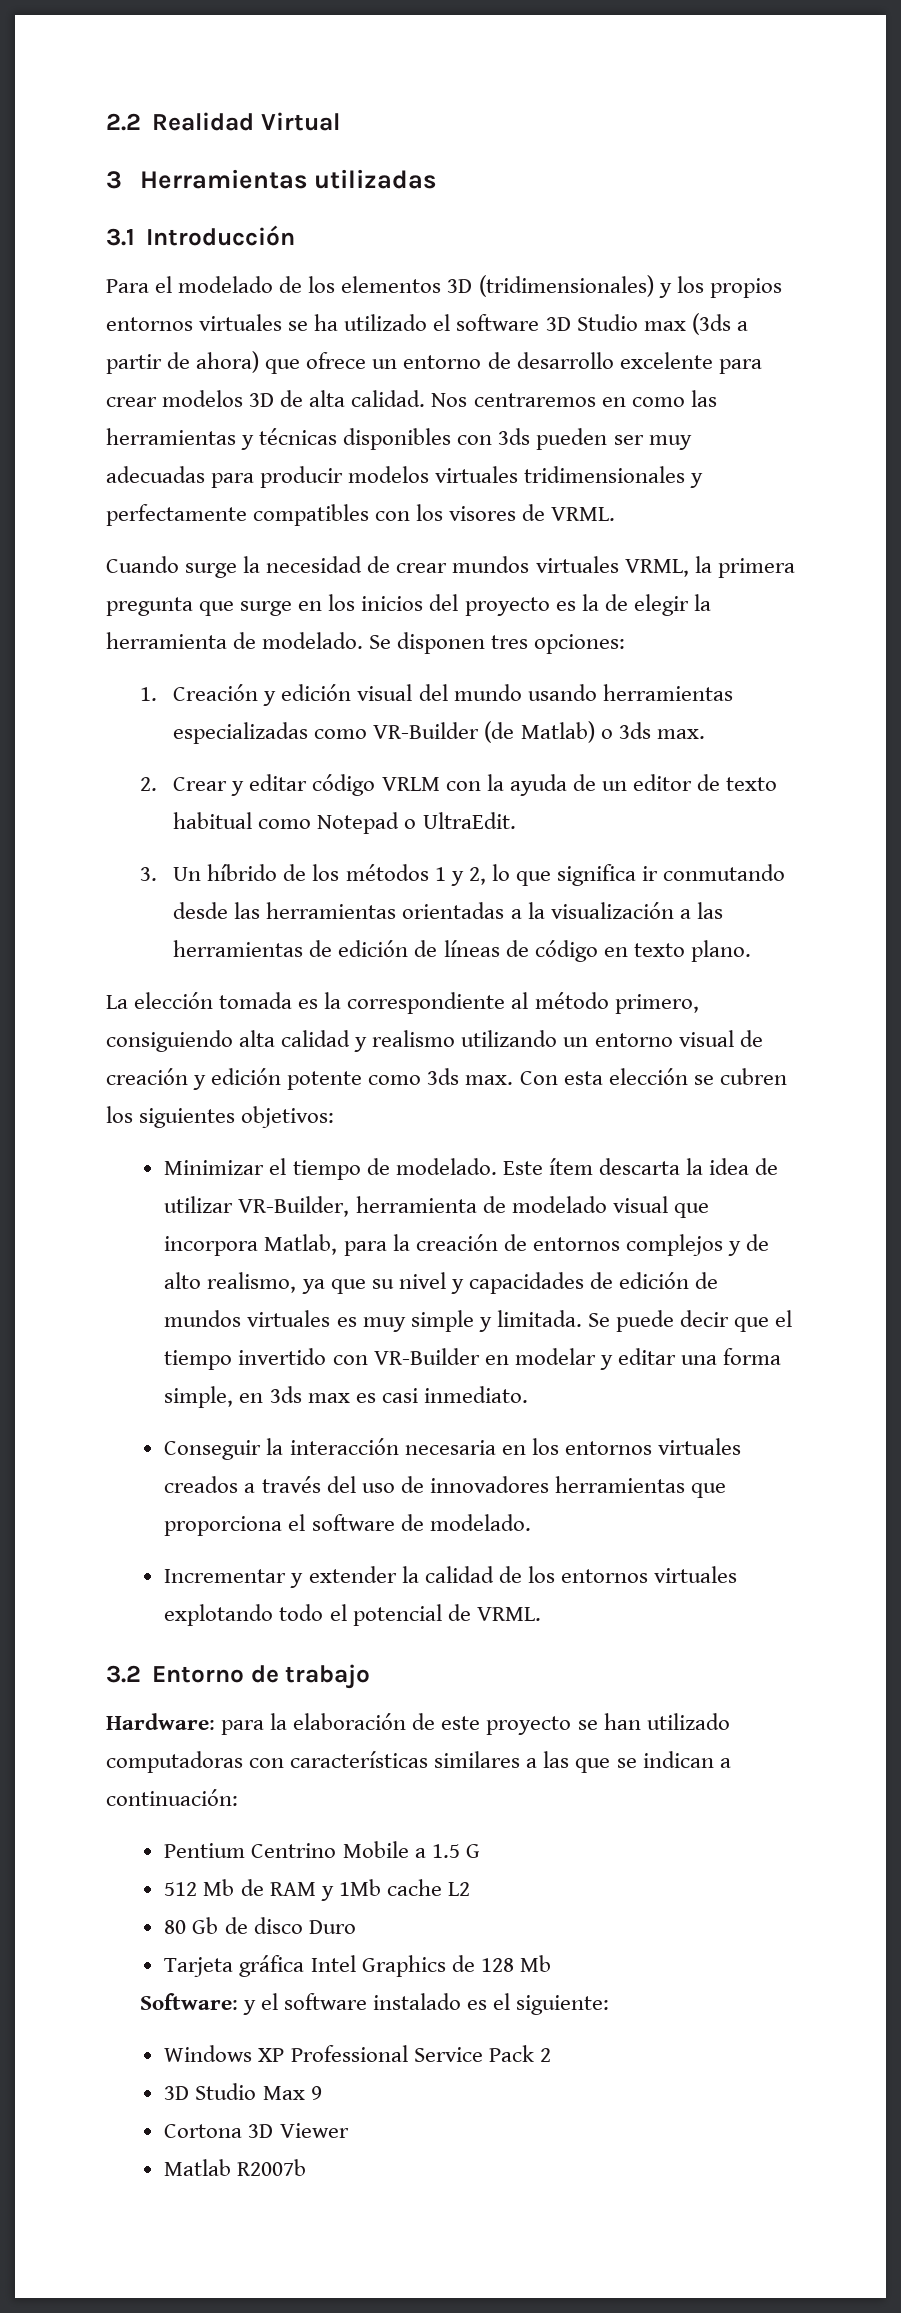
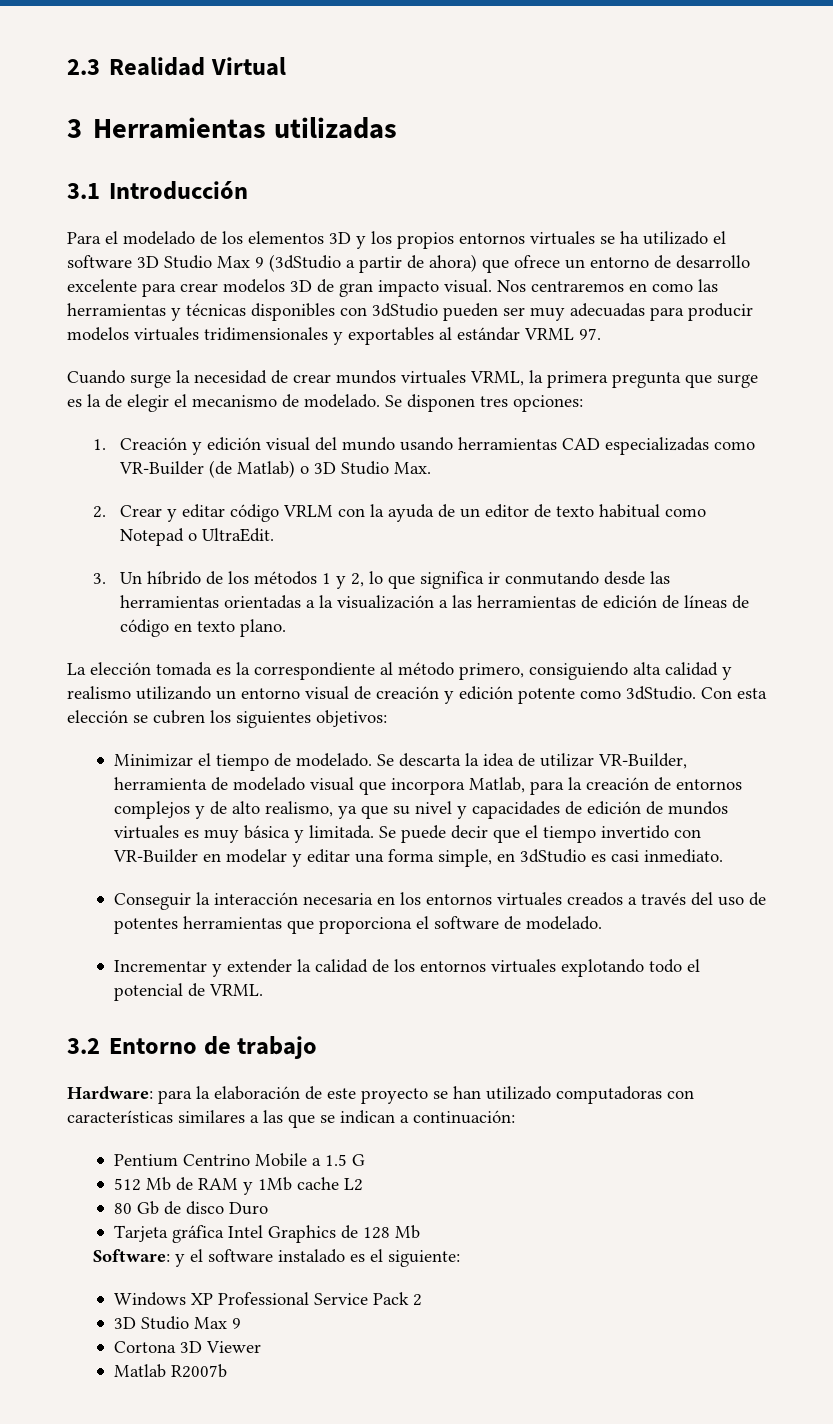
- 2.2 Realidad Virtual
+ 2.3 Realidad Virtual
- Para el modelado de los elementos 3D (tridimensionales) y los propios entornos virtuales se ha utilizado el software 3D Studio max (3ds a partir de ahora) que ofrece un entorno de desarrollo excelente para crear modelos 3D de alta calidad.
+ Para el modelado de los elementos 3D y los propios entornos virtuales se ha utilizado el software 3D Studio Max 9 (3dStudio a partir de ahora) que ofrece un entorno de desarrollo excelente para crear modelos 3D de gran impacto visual.
- Nos centraremos en como las herramientas y técnicas disponibles con 3ds pueden ser muy adecuadas para producir modelos virtuales tridimensionales y perfectamente compatibles con los visores de VRML.
+ Nos centraremos en como las herramientas y técnicas disponibles con 3dStudio pueden ser muy adecuadas para producir modelos virtuales tridimensionales y exportables al estándar VRML 97.
- Cuando surge la necesidad de crear mundos virtuales VRML, la primera pregunta que surge en los inicios del proyecto es la de elegir la herramienta de modelado.
+ Cuando surge la necesidad de crear mundos virtuales VRML, la primera pregunta que surge es la de elegir el mecanismo de modelado.
- 1. Creación y edición visual del mundo usando herramientas especializadas como VR-Builder (de Matlab) o 3ds max.
+ 1. Creación y edición visual del mundo usando herramientas CAD especializadas como VR-Builder (de Matlab) o 3D Studio Max.
- La elección tomada es la correspondiente al método primero, consiguiendo alta calidad y realismo utilizando un entorno visual de creación y edición potente como 3ds max. Con esta elección se cubren los siguientes objetivos:
+ La elección tomada es la correspondiente al método primero, consiguiendo alta calidad y realismo utilizando un entorno visual de creación y edición potente como 3dStudio. Con esta elección se cubren los siguientes objetivos:
- Este ítem descarta la idea de utilizar VR-Builder, herramienta de modelado visual que incorpora Matlab, para la creación de entornos complejos y de alto realismo, ya que su nivel y capacidades de edición de mundos virtuales es muy simple y limitada.
+ Se descarta la idea de utilizar VR-Builder, herramienta de modelado visual que incorpora Matlab, para la creación de entornos complejos y de alto realismo, ya que su nivel y capacidades de edición de mundos virtuales es muy básica y limitada.
- Se puede decir que el tiempo invertido con VR-Builder en modelar y editar una forma simple, en 3ds max es casi inmediato.
+ Se puede decir que el tiempo invertido con VR-Builder en modelar y editar una forma simple, en 3dStudio es casi inmediato.
- Conseguir la interacción necesaria en los entornos virtuales creados a través del uso de innovadores herramientas que proporciona el software de modelado.
+ Conseguir la interacción necesaria en los entornos virtuales creados a través del uso de potentes herramientas que proporciona el software de modelado.

